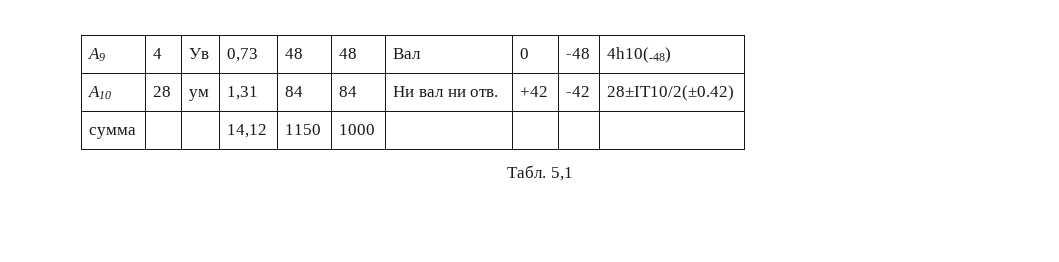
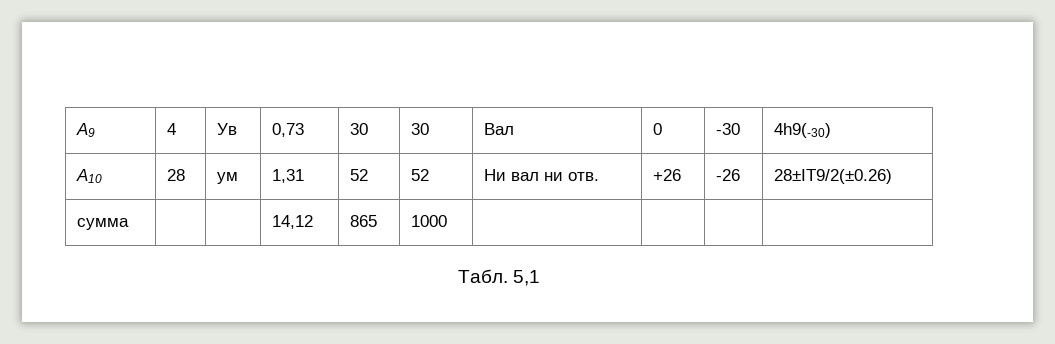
- А9 | 4 | Ув | 0,73 | 48 | 48 | Вал | 0 | -48 | 4h10(-48)
+ А9 | 4 | Ув | 0,73 | 30 | 30 | Вал | 0 | -30 | 4h9(-30)
- А10 | 28 | ум | 1,31 | 84 | 84 | Ни вал ни отв. | +42 | -42 | 28±IT10/2(±0.42)
+ А10 | 28 | ум | 1,31 | 52 | 52 | Ни вал ни отв. | +26 | -26 | 28±IT9/2(±0.26)
- сумма | | | 14,12 | 1150 | 1000 | | | |
+ сумма | | | 14,12 | 865 | 1000 | | | |

